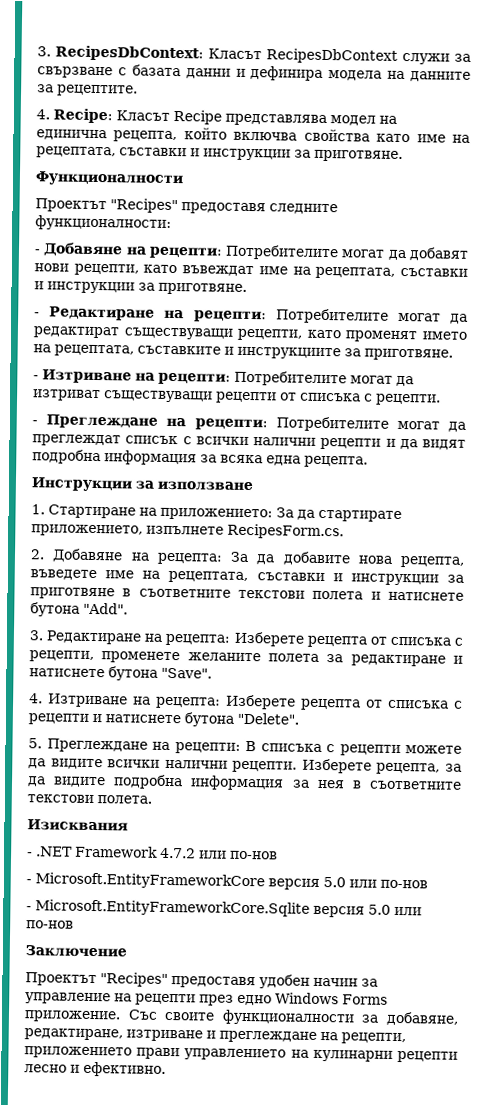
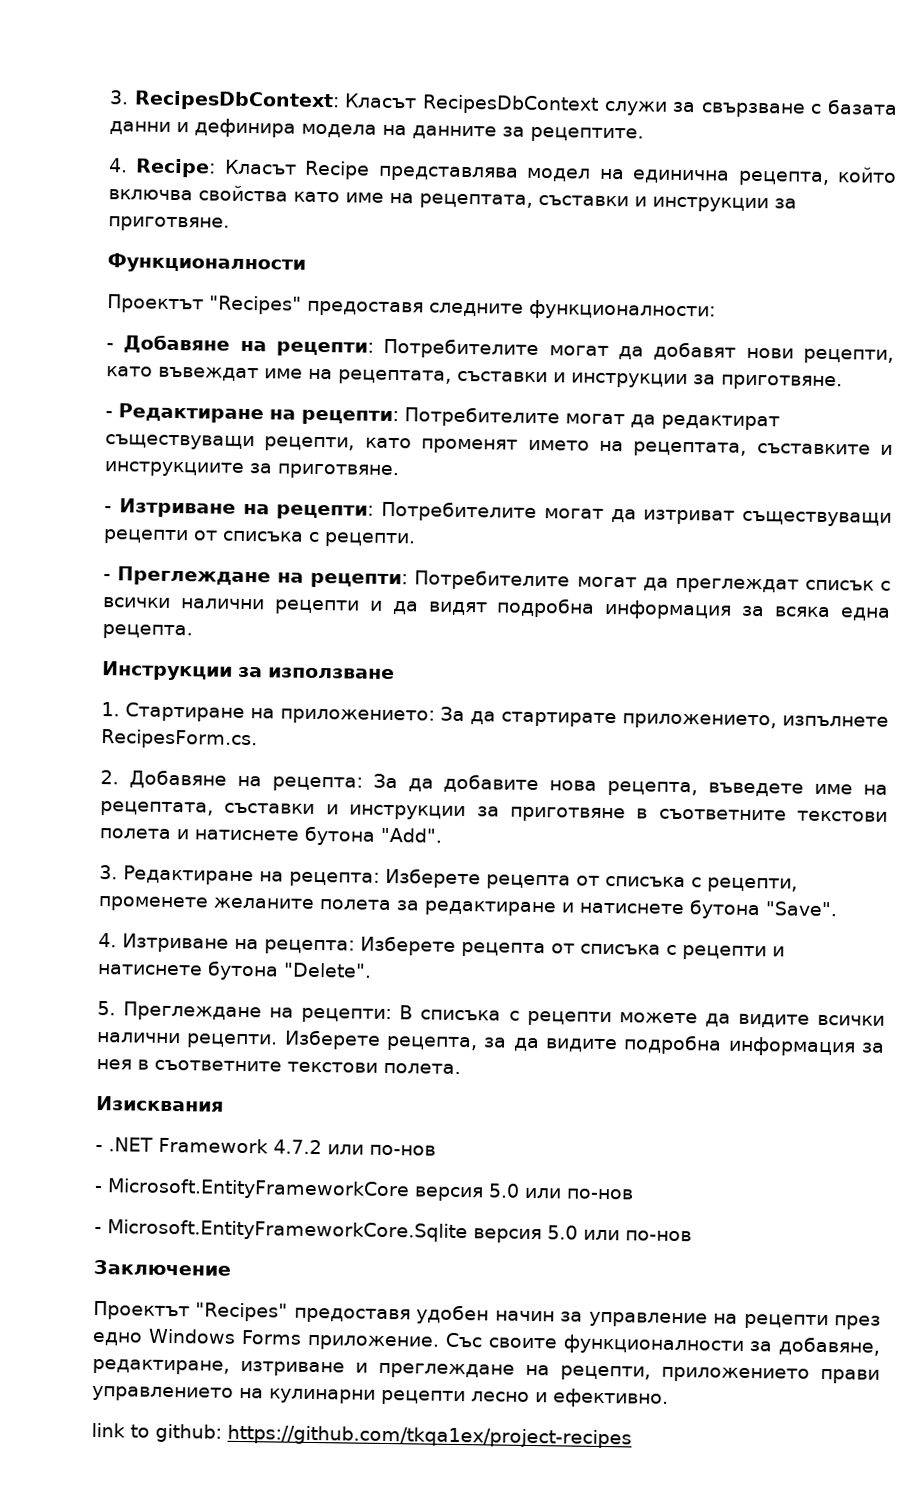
+ link to github: https://github.com/tkqa1ex/project-recipes

